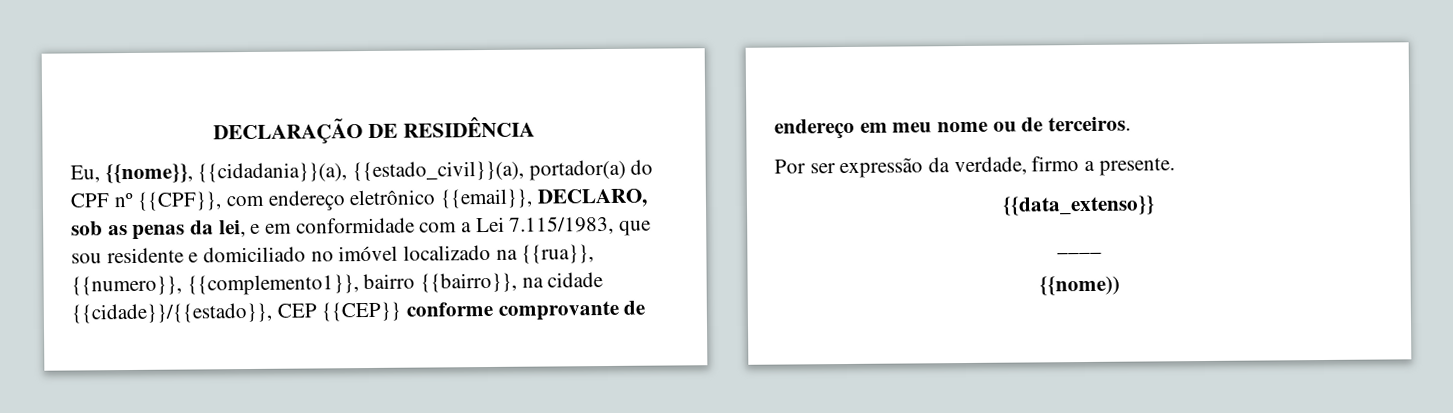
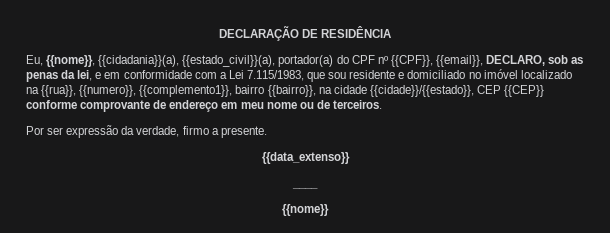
- Eu, {{nome}}, {{cidadania}}(a), {{estado_civil}}(a), portador(a) do CPF nº {{CPF}}, com endereço eletrônico {{email}}, DECLARO, sob as penas da lei, e em conformidade com a Lei 7.115/1983, que sou residente e domiciliado no imóvel localizado na {{rua}}, {{numero}}, {{complemento1}}, bairro {{bairro}}, na cidade {{cidade}}/{{estado}}, CEP {{CEP}} conforme comprovante de endereço em meu nome ou de terceiros.
+ Eu, {{nome}}, {{cidadania}}(a), {{estado_civil}}(a), portador(a) do CPF nº {{CPF}}, {{email}}, DECLARO, sob as penas da lei, e em conformidade com a Lei 7.115/1983, que sou residente e domiciliado no imóvel localizado na {{rua}}, {{numero}}, {{complemento1}}, bairro {{bairro}}, na cidade {{cidade}}/{{estado}}, CEP {{CEP}} conforme comprovante de endereço em meu nome ou de terceiros.
- {{nome))
+ {{nome}}

